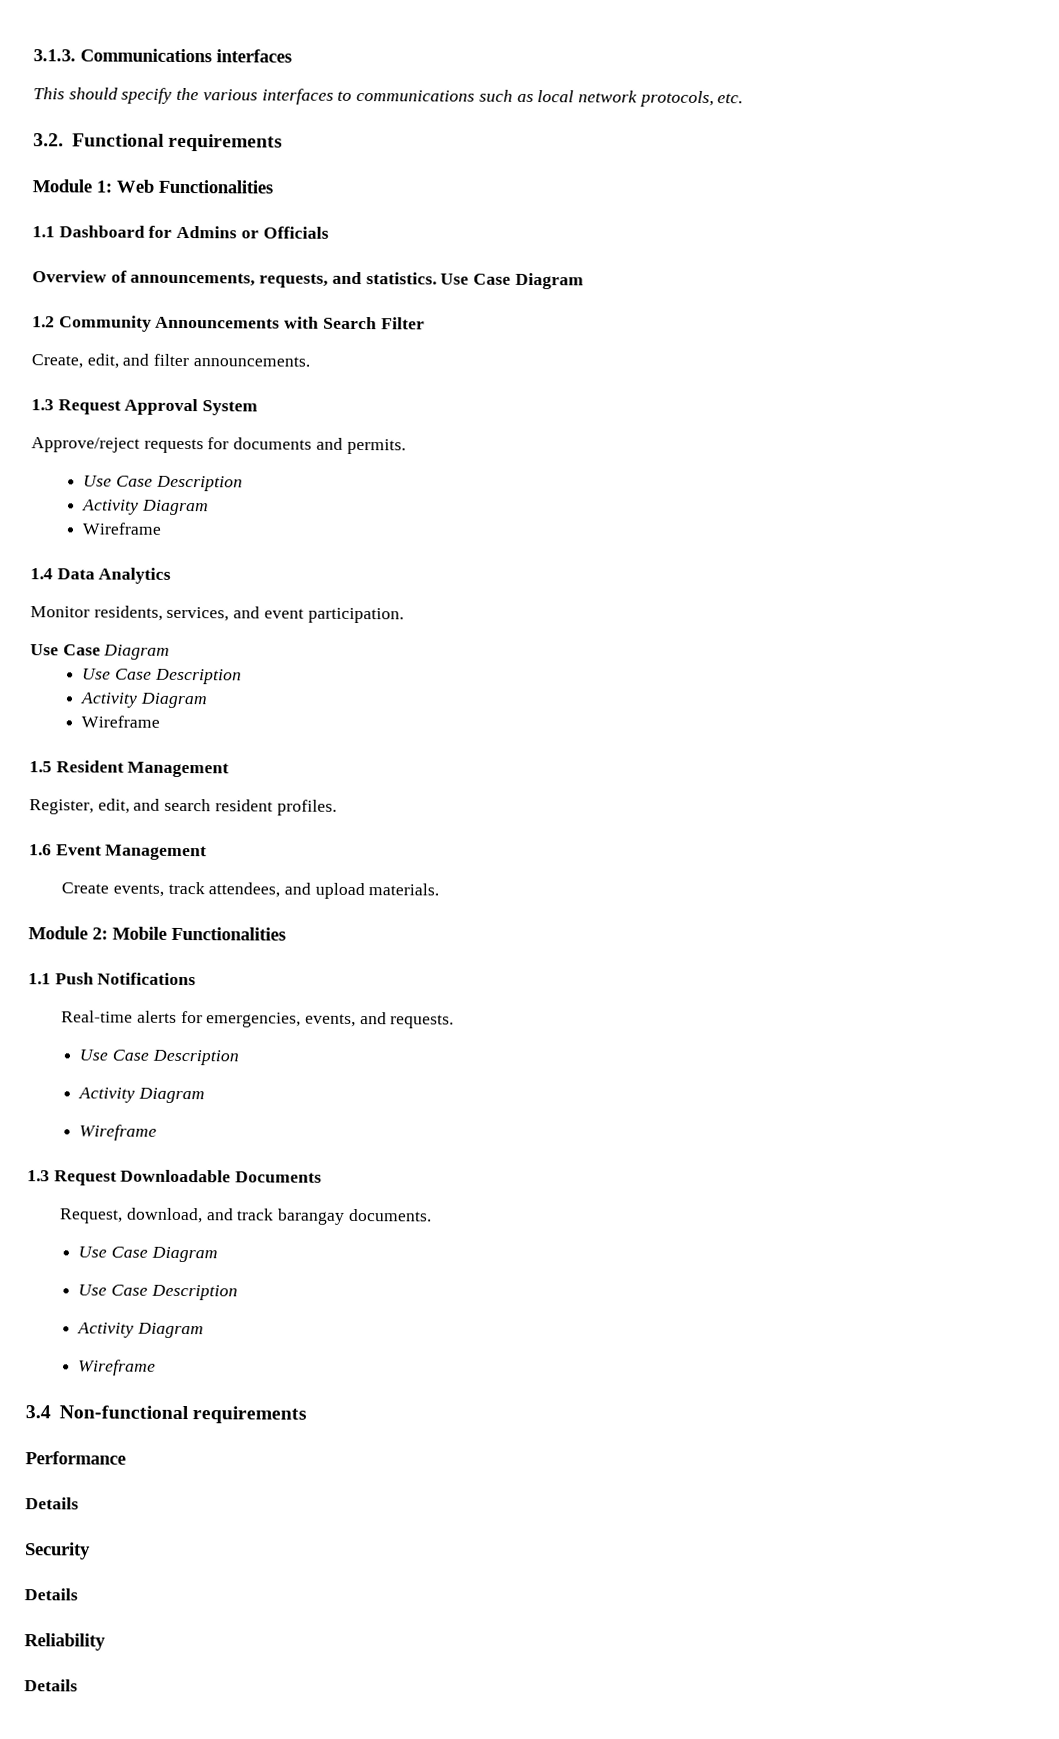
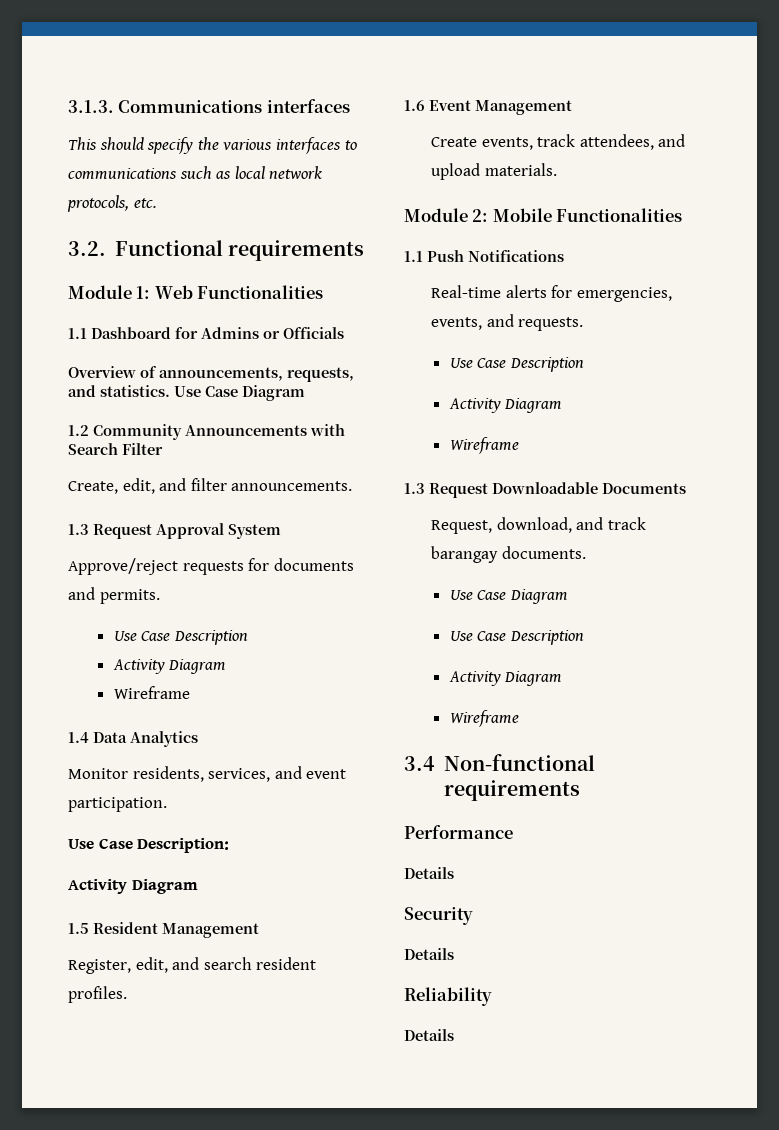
  Monitor residents, services, and event participation.
- Use Case Diagram
- Use Case Description
+ Use Case Description:
  Activity Diagram
- Wireframe

